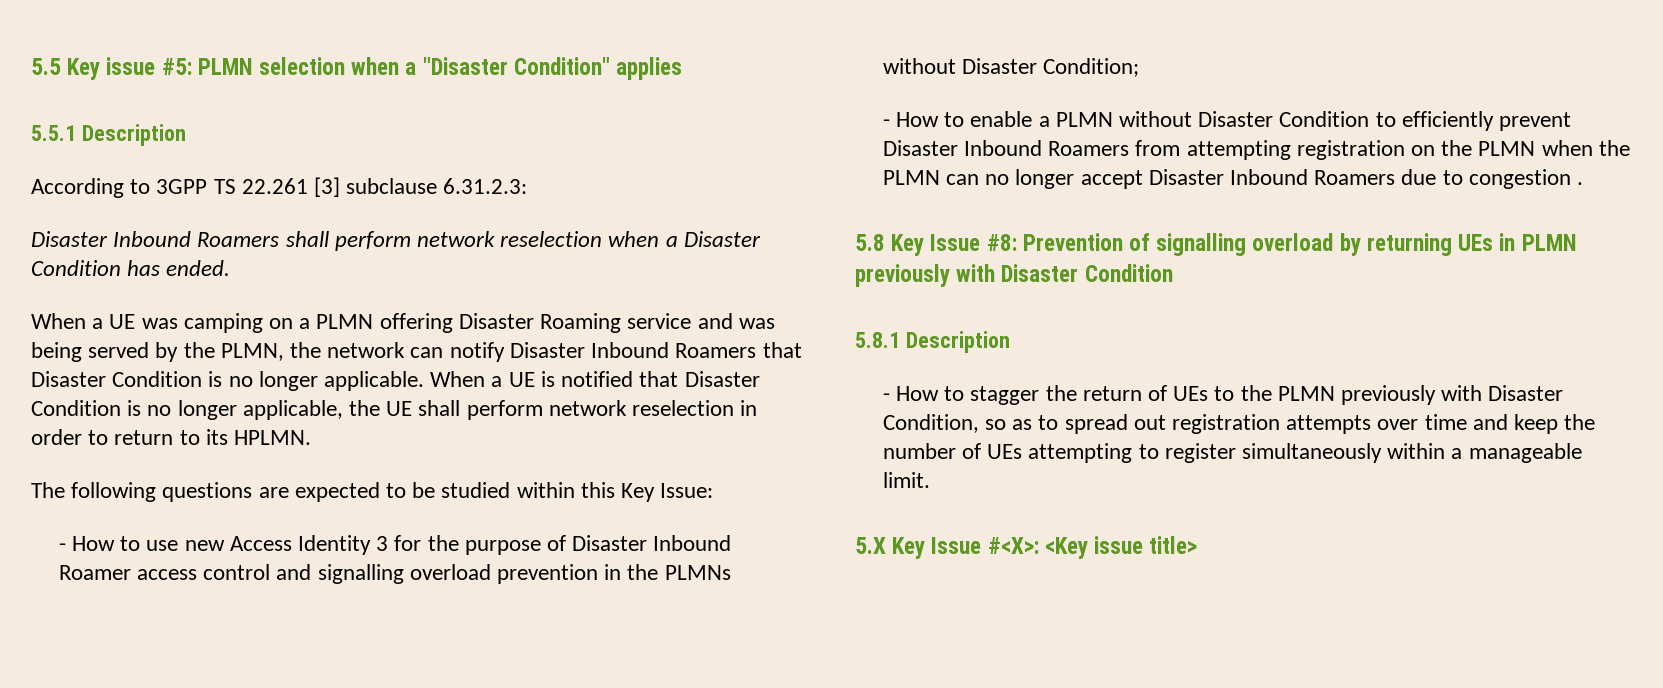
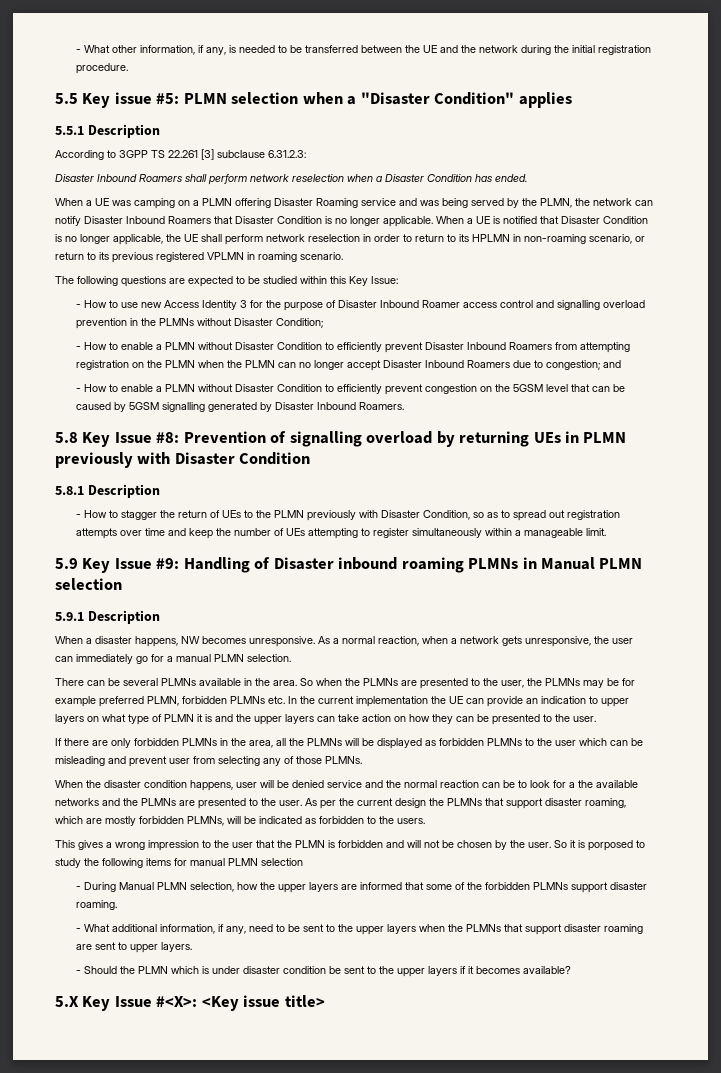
+ - What other information, if any, is needed to be transferred between the UE and the network during the initial registration procedure.
- When a UE is notified that Disaster Condition is no longer applicable, the UE shall perform network reselection in order to return to its HPLMN.
+ When a UE is notified that Disaster Condition is no longer applicable, the UE shall perform network reselection in order to return to its HPLMN in non-roaming scenario, or return to its previous registered VPLMN in roaming scenario.
- - How to enable a PLMN without Disaster Condition to efficiently prevent Disaster Inbound Roamers from attempting registration on the PLMN when the PLMN can no longer accept Disaster Inbound Roamers due to congestion .
+ - How to enable a PLMN without Disaster Condition to efficiently prevent Disaster Inbound Roamers from attempting registration on the PLMN when the PLMN can no longer accept Disaster Inbound Roamers due to congestion; and
+ - How to enable a PLMN without Disaster Condition to efficiently prevent congestion on the 5GSM level that can be caused by 5GSM signalling generated by Disaster Inbound Roamers.
+ 5.9 Key Issue #9: Handling of Disaster inbound roaming PLMNs in Manual PLMN selection
+ 5.9.1 Description
+ When a disaster happens, NW becomes unresponsive. As a normal reaction, when a network gets unresponsive, the user can immediately go for a manual PLMN selection.
+ There can be several PLMNs available in the area. So when the PLMNs are presented to the user, the PLMNs may be for example preferred PLMN, forbidden PLMNs etc. In the current implementation the UE can provide an indication to upper layers on what type of PLMN it is and the upper layers can take action on how they can be presented to the user.
+ If there are only forbidden PLMNs in the area, all the PLMNs will be displayed as forbidden PLMNs to the user which can be misleading and prevent user from selecting any of those PLMNs.
+ When the disaster condition happens, user will be denied service and the normal reaction can be to look for a the available networks and the PLMNs are presented to the user. As per the current design the PLMNs that support disaster roaming, which are mostly forbidden PLMNs, will be indicated as forbidden to the users.
+ This gives a wrong impression to the user that the PLMN is forbidden and will not be chosen by the user. So it is porposed to study the following items for manual PLMN selection
+ - During Manual PLMN selection, how the upper layers are informed that some of the forbidden PLMNs support disaster roaming.
+ - What additional information, if any, need to be sent to the upper layers when the PLMNs that support disaster roaming are sent to upper layers.
+ - Should the PLMN which is under disaster condition be sent to the upper layers if it becomes available?

